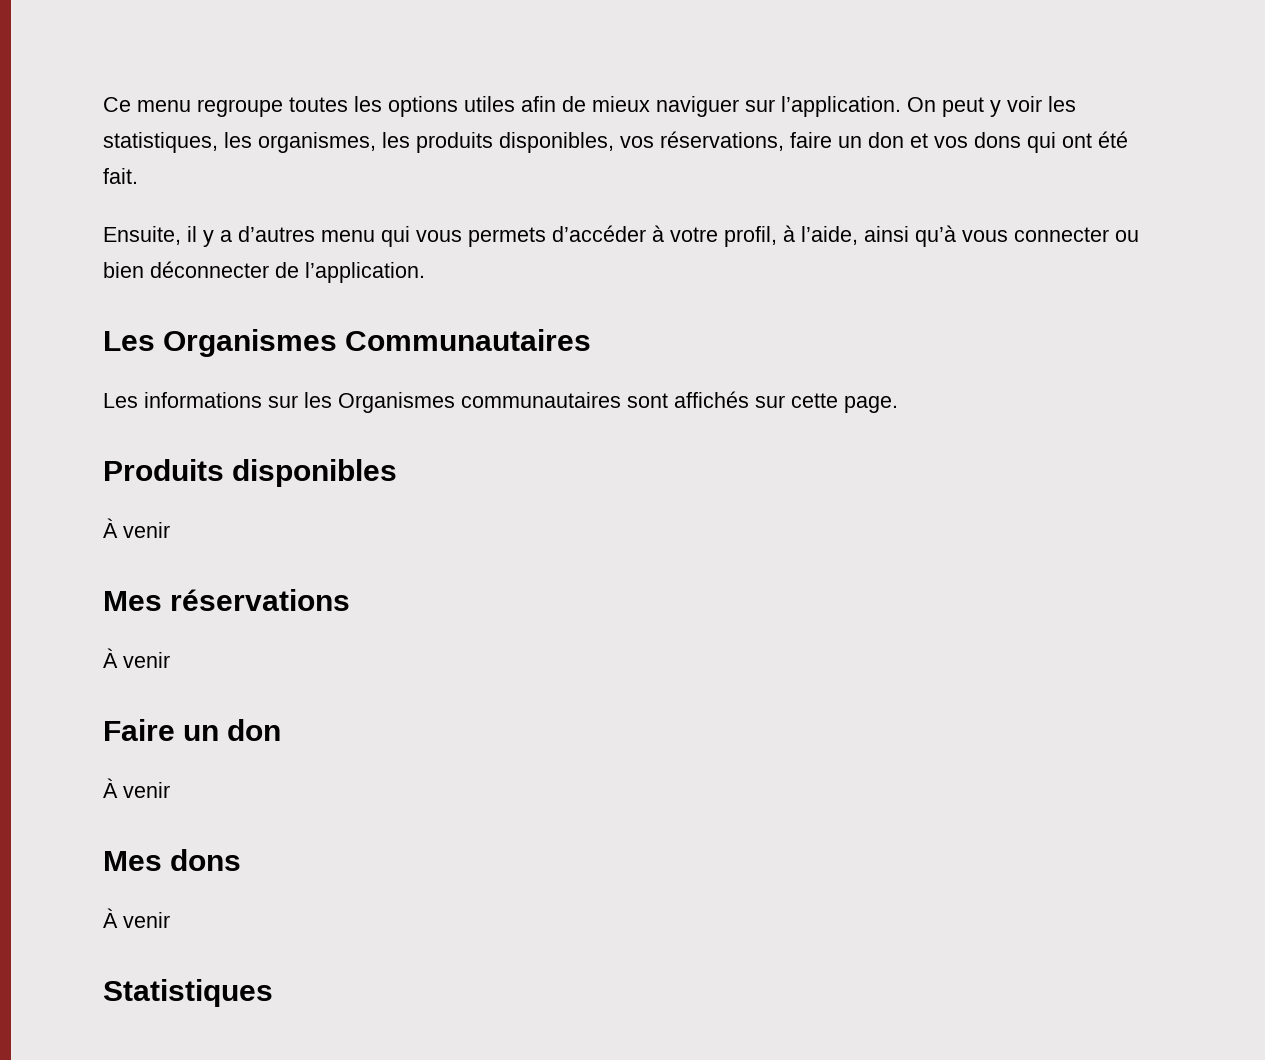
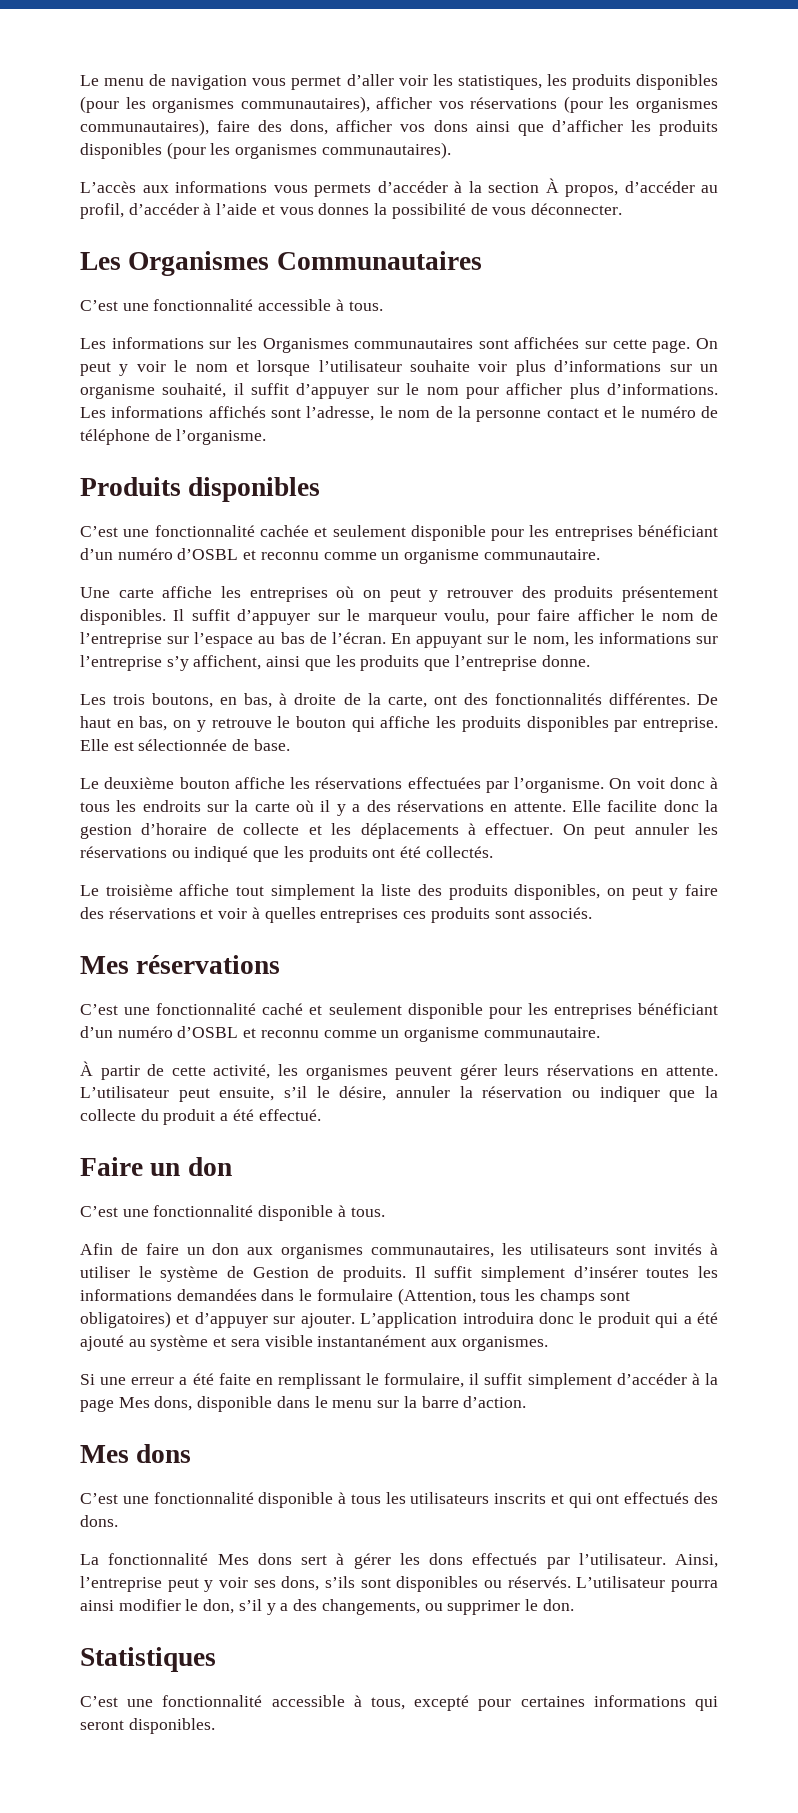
- Ce menu regroupe toutes les options utiles afin de mieux naviguer sur l’application. On peut y voir les statistiques, les organismes, les produits disponibles, vos réservations, faire un don et vos dons qui ont été fait.
- Ensuite, il y a d’autres menu qui vous permets d’accéder à votre profil, à l’aide, ainsi qu’à vous connecter ou bien déconnecter de l’application.
+ Le menu de navigation vous permet d’aller voir les statistiques, les produits disponibles (pour les organismes communautaires), afficher vos réservations (pour les organismes communautaires), faire des dons, afficher vos dons ainsi que d’afficher les produits disponibles (pour les organismes communautaires).
+ L’accès aux informations vous permets d’accéder à la section À propos, d’accéder au profil, d’accéder à l’aide et vous donnes la possibilité de vous déconnecter.
  Les Organismes Communautaires
+ C’est une fonctionnalité accessible à tous.
- Les informations sur les Organismes communautaires sont affichés sur cette page.
+ Les informations sur les Organismes communautaires sont affichées sur cette page. On peut y voir le nom et lorsque l’utilisateur souhaite voir plus d’informations sur un organisme souhaité, il suffit d’appuyer sur le nom pour afficher plus d’informations. Les informations affichés sont l’adresse, le nom de la personne contact et le numéro de téléphone de l’organisme.
  Produits disponibles
- À venir
+ C’est une fonctionnalité cachée et seulement disponible pour les entreprises bénéficiant d’un numéro d’OSBL et reconnu comme un organisme communautaire.
+ Une carte affiche les entreprises où on peut y retrouver des produits présentement disponibles. Il suffit d’appuyer sur le marqueur voulu, pour faire afficher le nom de l’entreprise sur l’espace au bas de l’écran. En appuyant sur le nom, les informations sur l’entreprise s’y affichent, ainsi que les produits que l’entreprise donne.
+ Les trois boutons, en bas, à droite de la carte, ont des fonctionnalités différentes. De haut en bas, on y retrouve le bouton qui affiche les produits disponibles par entreprise. Elle est sélectionnée de base.
+ Le deuxième bouton affiche les réservations effectuées par l’organisme. On voit donc à tous les endroits sur la carte où il y a des réservations en attente. Elle facilite donc la gestion d’horaire de collecte et les déplacements à effectuer. On peut annuler les réservations ou indiqué que les produits ont été collectés.
+ Le troisième affiche tout simplement la liste des produits disponibles, on peut y faire des réservations et voir à quelles entreprises ces produits sont associés.
  Mes réservations
- À venir
+ C’est une fonctionnalité caché et seulement disponible pour les entreprises bénéficiant d’un numéro d’OSBL et reconnu comme un organisme communautaire.
+ À partir de cette activité, les organismes peuvent gérer leurs réservations en attente. L’utilisateur peut ensuite, s’il le désire, annuler la réservation ou indiquer que la collecte du produit a été effectué.
  Faire un don
- À venir
+ C’est une fonctionnalité disponible à tous.
+ Afin de faire un don aux organismes communautaires, les utilisateurs sont invités à utiliser le système de Gestion de produits. Il suffit simplement d’insérer toutes les informations demandées dans le formulaire (Attention, tous les champs sont obligatoires) et d’appuyer sur ajouter. L’application introduira donc le produit qui a été ajouté au système et sera visible instantanément aux organismes.
+ Si une erreur a été faite en remplissant le formulaire, il suffit simplement d’accéder à la page Mes dons, disponible dans le menu sur la barre d’action.
  Mes dons
- À venir
+ C’est une fonctionnalité disponible à tous les utilisateurs inscrits et qui ont effectués des dons.
+ La fonctionnalité Mes dons sert à gérer les dons effectués par l’utilisateur. Ainsi, l’entreprise peut y voir ses dons, s’ils sont disponibles ou réservés. L’utilisateur pourra ainsi modifier le don, s’il y a des changements, ou supprimer le don.
  Statistiques
+ C’est une fonctionnalité accessible à tous, excepté pour certaines informations qui seront disponibles.

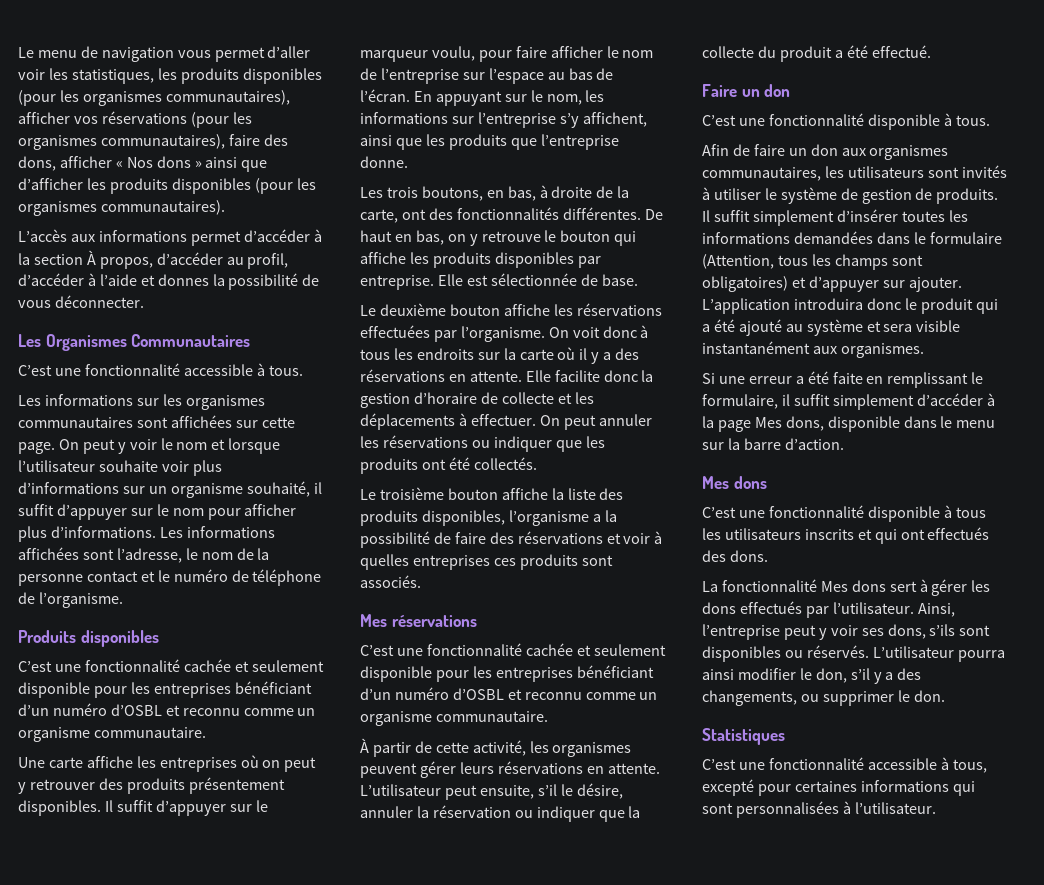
- Le menu de navigation vous permet d’aller voir les statistiques, les produits disponibles (pour les organismes communautaires), afficher vos réservations (pour les organismes communautaires), faire des dons, afficher vos dons ainsi que d’afficher les produits disponibles (pour les organismes communautaires).
+ Le menu de navigation vous permet d’aller voir les statistiques, les produits disponibles (pour les organismes communautaires), afficher vos réservations (pour les organismes communautaires), faire des dons, afficher « Nos dons » ainsi que d’afficher les produits disponibles (pour les organismes communautaires).
- L’accès aux informations vous permets d’accéder à la section À propos, d’accéder au profil, d’accéder à l’aide et vous donnes la possibilité de vous déconnecter.
+ L’accès aux informations permet d’accéder à la section À propos, d’accéder au profil, d’accéder à l’aide et donnes la possibilité de vous déconnecter.
- Les informations sur les Organismes communautaires sont affichées sur cette page.
+ Les informations sur les organismes communautaires sont affichées sur cette page.
- Les informations affichés sont l’adresse, le nom de la personne contact et le numéro de téléphone de l’organisme.
+ Les informations affichées sont l’adresse, le nom de la personne contact et le numéro de téléphone de l’organisme.
- On peut annuler les réservations ou indiqué que les produits ont été collectés.
+ On peut annuler les réservations ou indiquer que les produits ont été collectés.
- Le troisième affiche tout simplement la liste des produits disponibles, on peut y faire des réservations et voir à quelles entreprises ces produits sont associés.
+ Le troisième bouton affiche la liste des produits disponibles, l’organisme a la possibilité de faire des réservations et voir à quelles entreprises ces produits sont associés.
  Mes réservations
- C’est une fonctionnalité caché et seulement disponible pour les entreprises bénéficiant d’un numéro d’OSBL et reconnu comme un organisme communautaire.
+ C’est une fonctionnalité cachée et seulement disponible pour les entreprises bénéficiant d’un numéro d’OSBL et reconnu comme un organisme communautaire.
- Afin de faire un don aux organismes communautaires, les utilisateurs sont invités à utiliser le système de Gestion de produits.
+ Afin de faire un don aux organismes communautaires, les utilisateurs sont invités à utiliser le système de gestion de produits.
- C’est une fonctionnalité accessible à tous, excepté pour certaines informations qui seront disponibles.
+ C’est une fonctionnalité accessible à tous, excepté pour certaines informations qui sont personnalisées à l’utilisateur.

